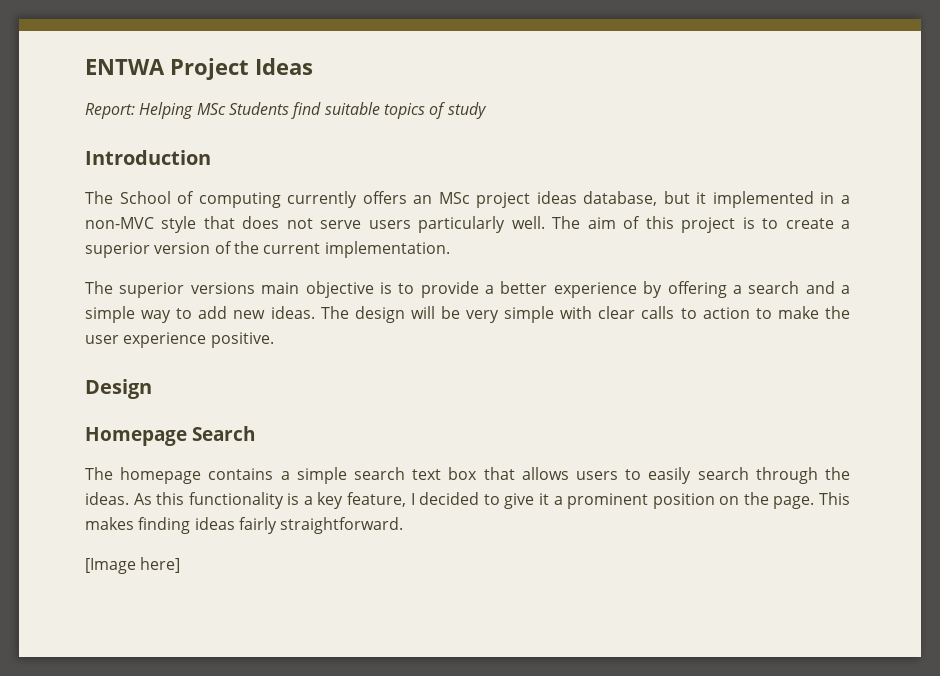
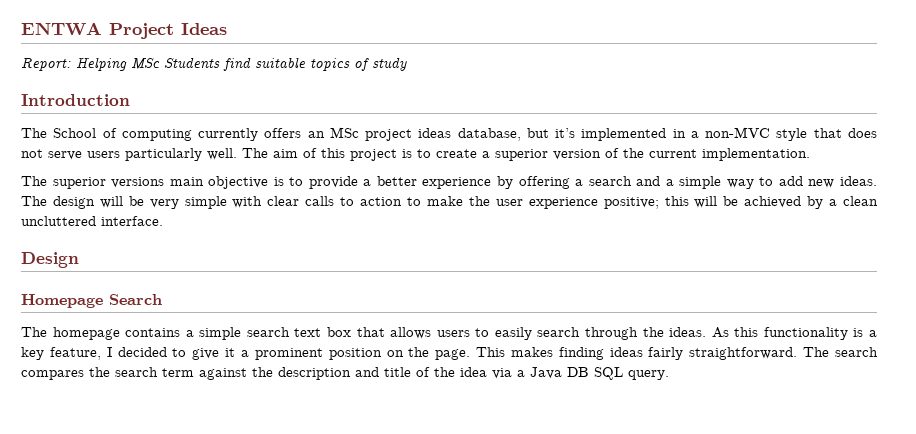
- The School of computing currently offers an MSc project ideas database, but it implemented in a non-MVC style that does not serve users particularly well.
+ The School of computing currently offers an MSc project ideas database, but it’s implemented in a non-MVC style that does not serve users particularly well.
- The design will be very simple with clear calls to action to make the user experience positive.
+ The design will be very simple with clear calls to action to make the user experience positive; this will be achieved by a clean uncluttered interface.
- This makes finding ideas fairly straightforward.
- [Image here]
+ This makes finding ideas fairly straightforward. The search compares the search term against the description and title of the idea via a Java DB SQL query.

